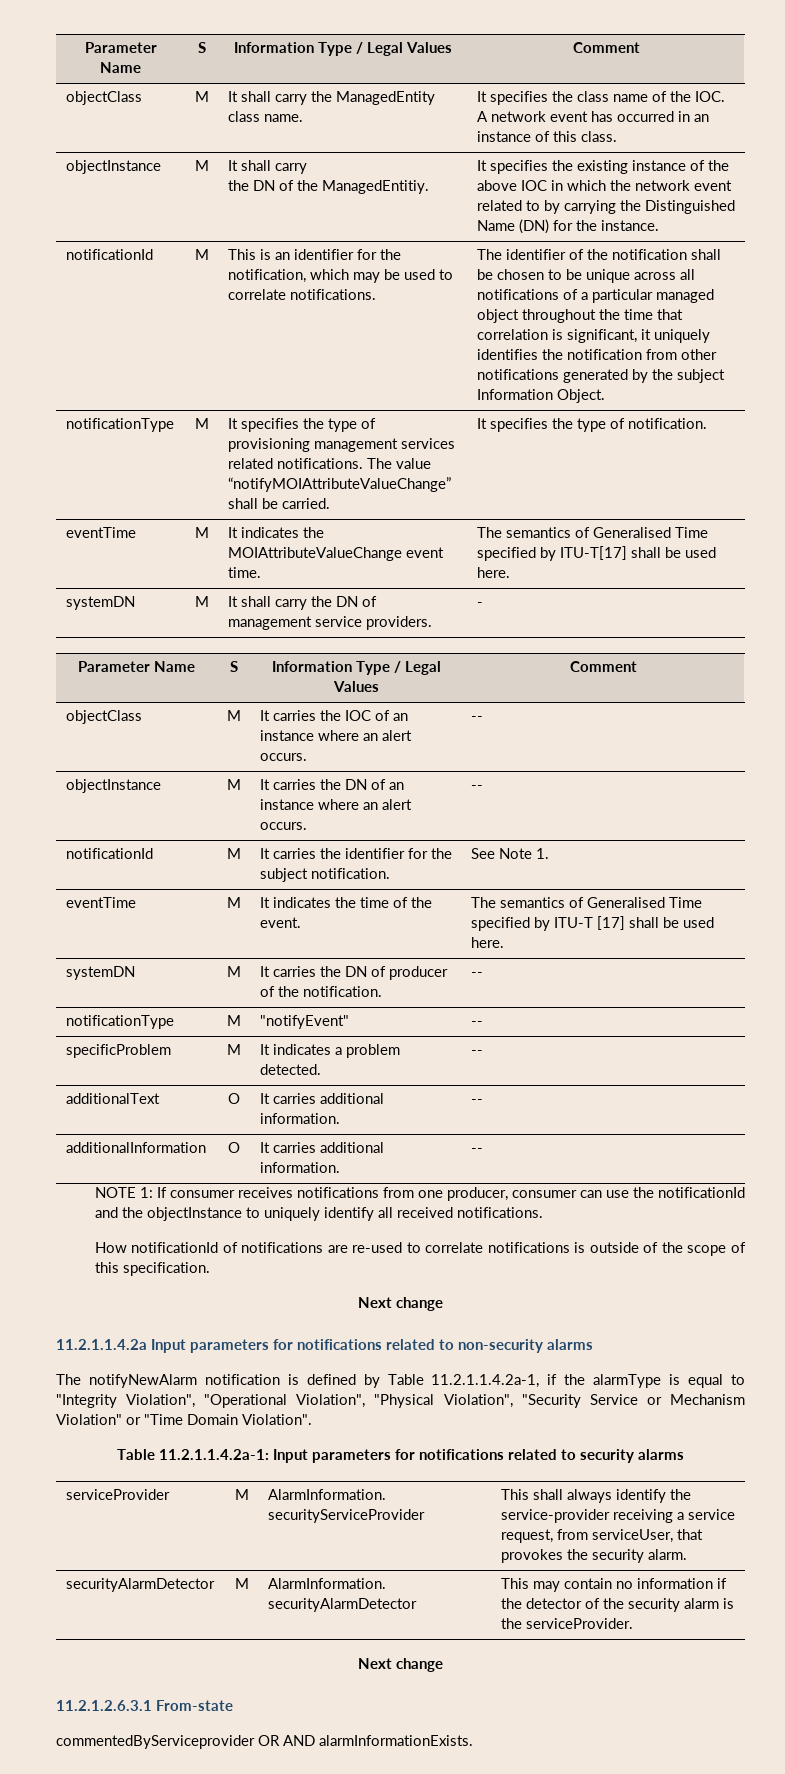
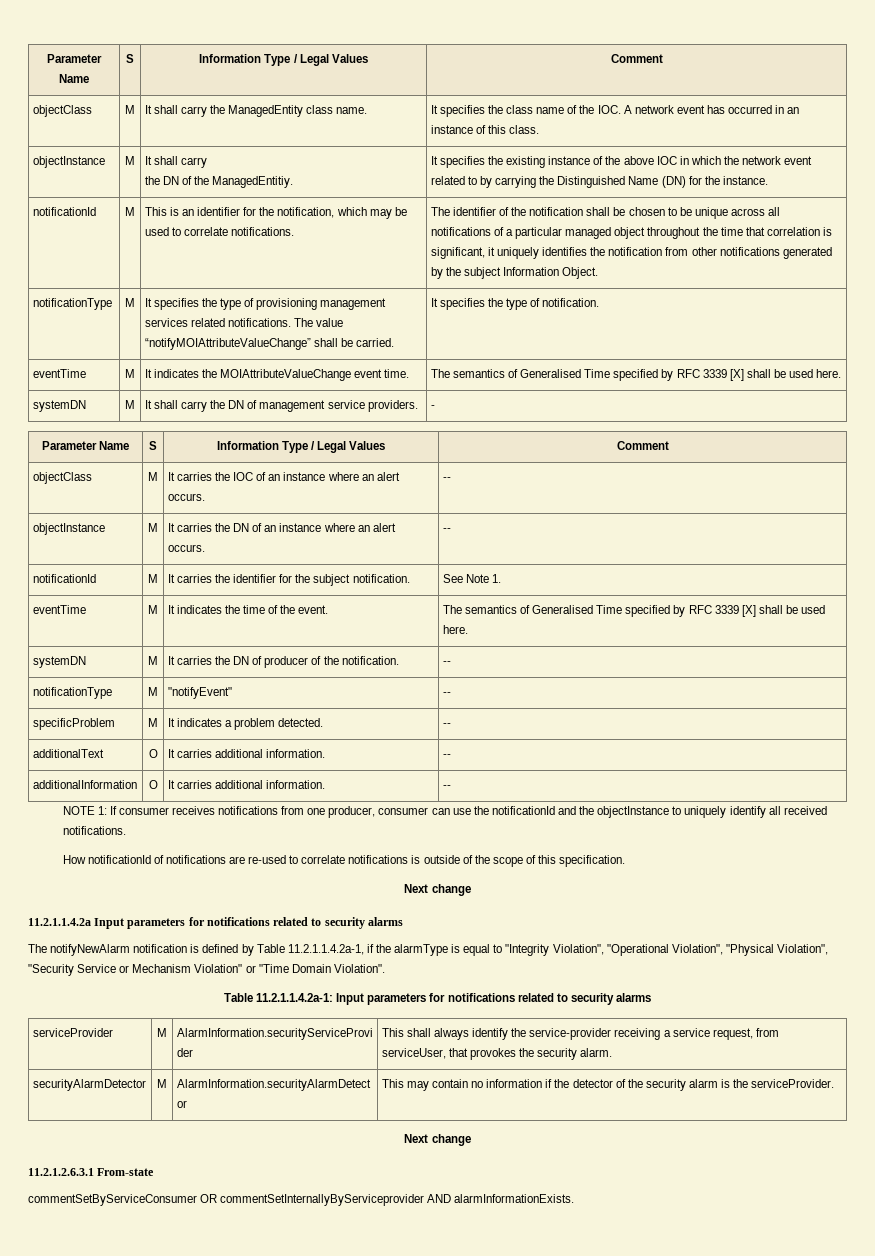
- eventTime | M | It indicates the MOIAttributeValueChange event time. | The semantics of Generalised Time specified by ITU-T[17] shall be used here.
+ eventTime | M | It indicates the MOIAttributeValueChange event time. | The semantics of Generalised Time specified by RFC 3339 [X] shall be used here.
- eventTime | M | It indicates the time of the event. | The semantics of Generalised Time specified by ITU-T [17] shall be used here.
+ eventTime | M | It indicates the time of the event. | The semantics of Generalised Time specified by RFC 3339 [X] shall be used here.
- 11.2.1.1.4.2a Input parameters for notifications related to non-security alarms
+ 11.2.1.1.4.2a Input parameters for notifications related to security alarms
- commentedByServiceprovider OR AND alarmInformationExists.
+ commentSetByServiceConsumer OR commentSetInternallyByServiceprovider AND alarmInformationExists.

